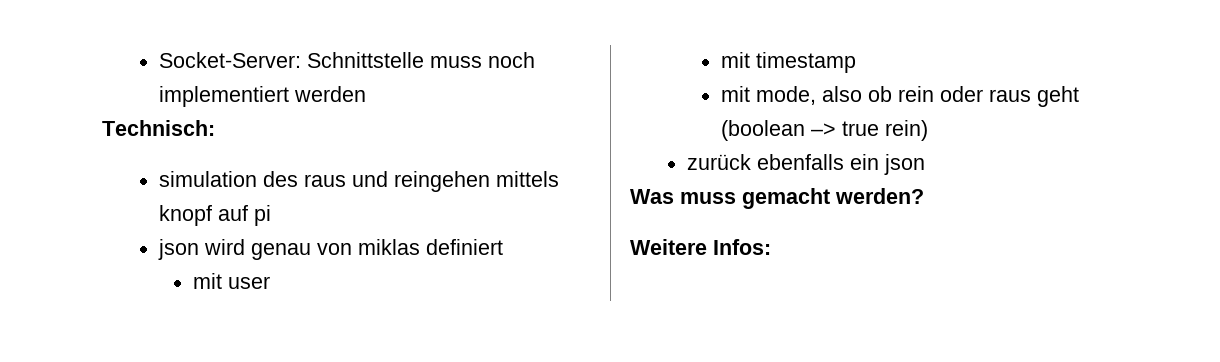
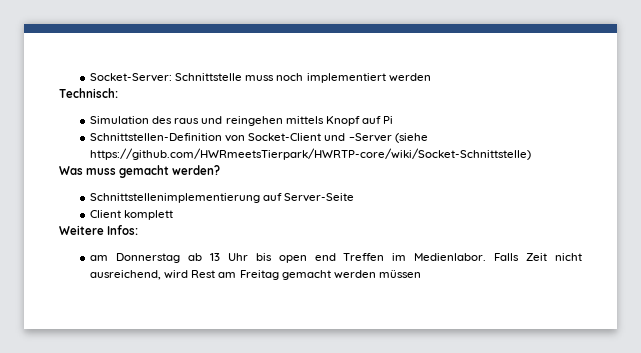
- simulation des raus und reingehen mittels knopf auf pi
- json wird genau von miklas definiert
- mit user
- mit timestamp
- mit mode, also ob rein oder raus geht (boolean –> true rein)
- zurück ebenfalls ein json
+ Simulation des raus und reingehen mittels Knopf auf Pi
+ Schnittstellen-Definition von Socket-Client und –Server (siehe https://github.com/HWRmeetsTierpark/HWRTP-core/wiki/Socket-Schnittstelle)
  Was muss gemacht werden?
+ Schnittstellenimplementierung auf Server-Seite
+ Client komplett
  Weitere Infos:
+ am Donnerstag ab 13 Uhr bis open end Treffen im Medienlabor. Falls Zeit nicht ausreichend, wird Rest am Freitag gemacht werden müssen

